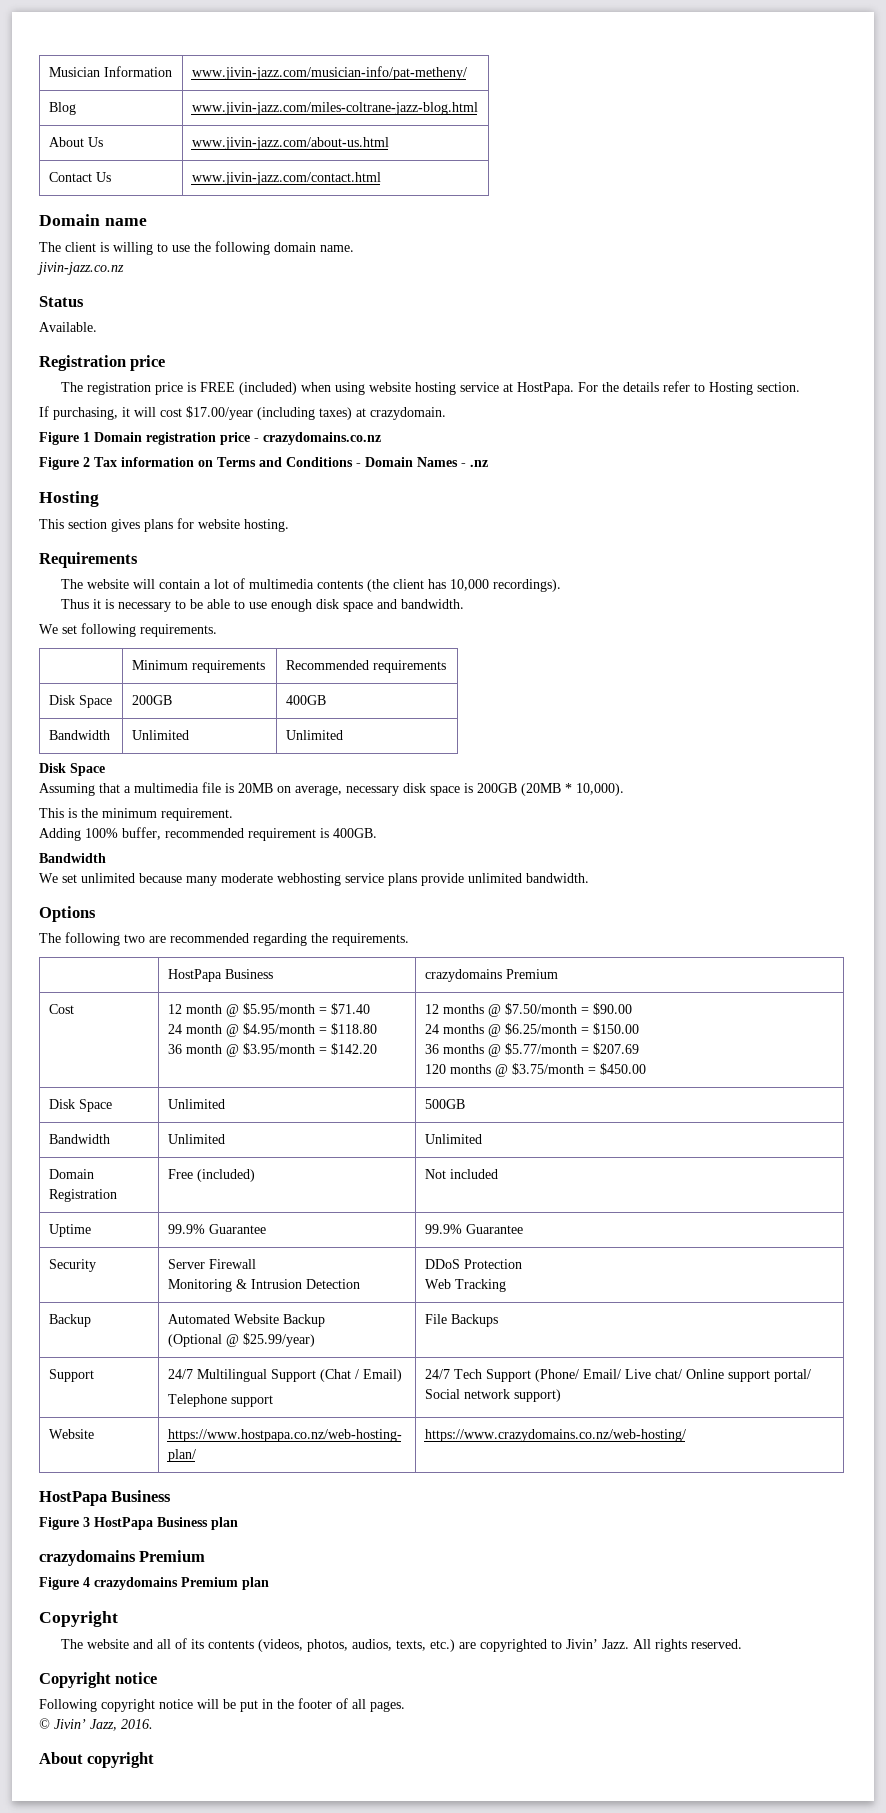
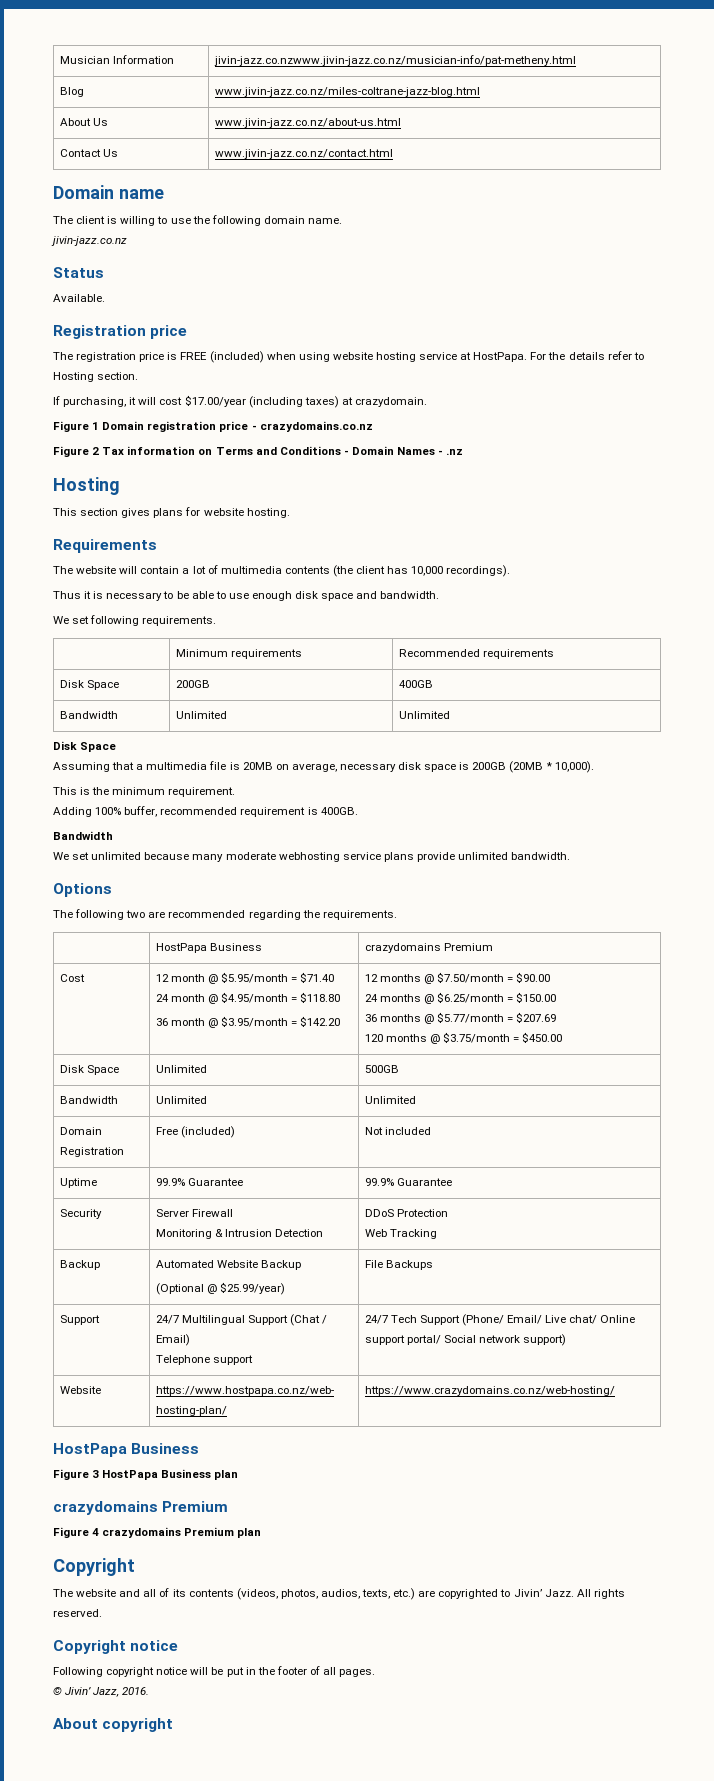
- Musician Information | www.jivin-jazz.com/musician-info/pat-metheny/
+ Musician Information | jivin-jazz.co.nzwww.jivin-jazz.co.nz/musician-info/pat-metheny.html
- Blog | www.jivin-jazz.com/miles-coltrane-jazz-blog.html
+ Blog | www.jivin-jazz.co.nz/miles-coltrane-jazz-blog.html
- About Us | www.jivin-jazz.com/about-us.html
+ About Us | www.jivin-jazz.co.nz/about-us.html
- Contact Us | www.jivin-jazz.com/contact.html
+ Contact Us | www.jivin-jazz.co.nz/contact.html

